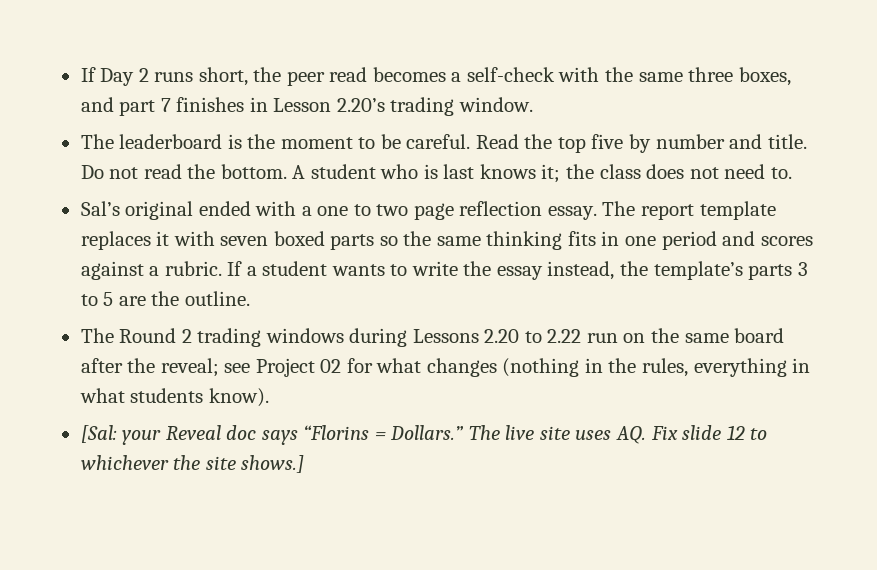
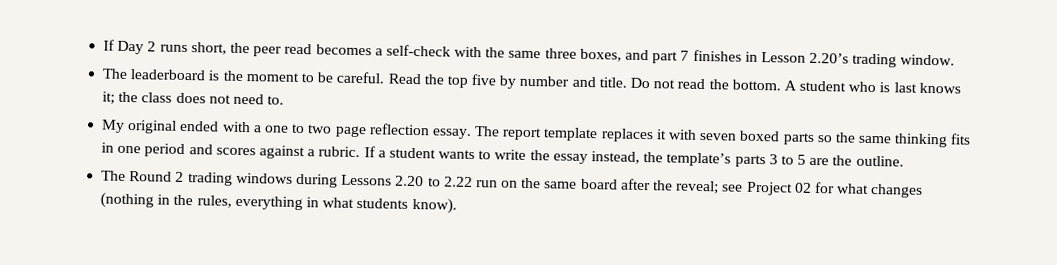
- Sal’s original ended with a one to two page reflection essay.
+ My original ended with a one to two page reflection essay.
- [Sal: your Reveal doc says “Florins = Dollars.” The live site uses AQ. Fix slide 12 to whichever the site shows.]

